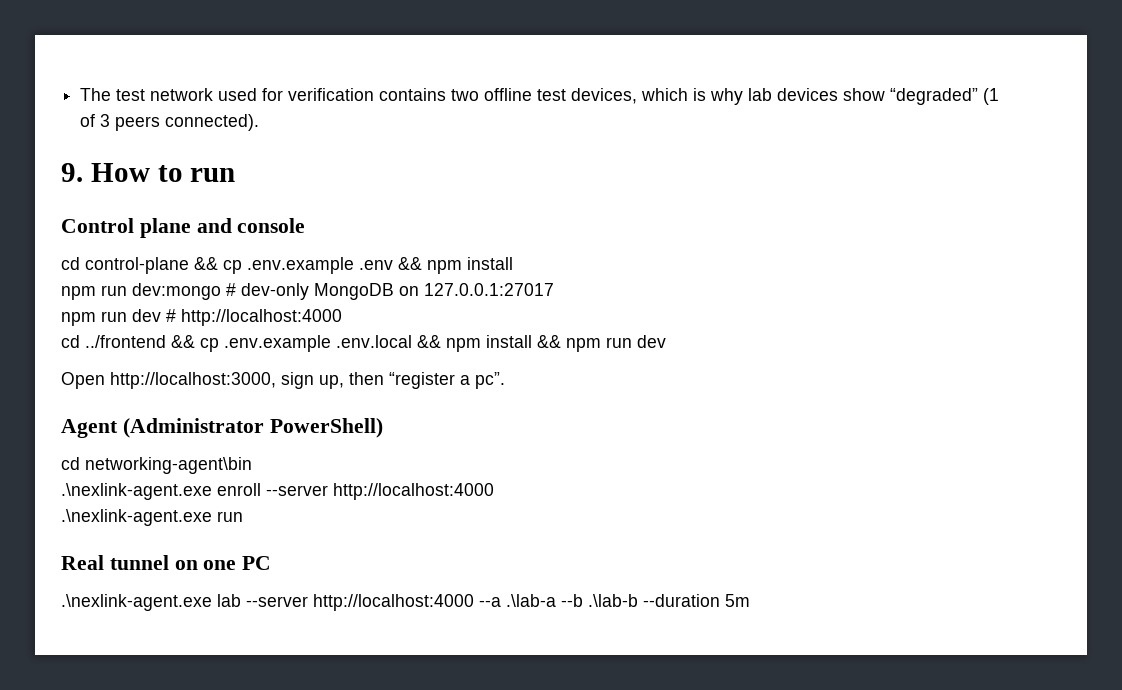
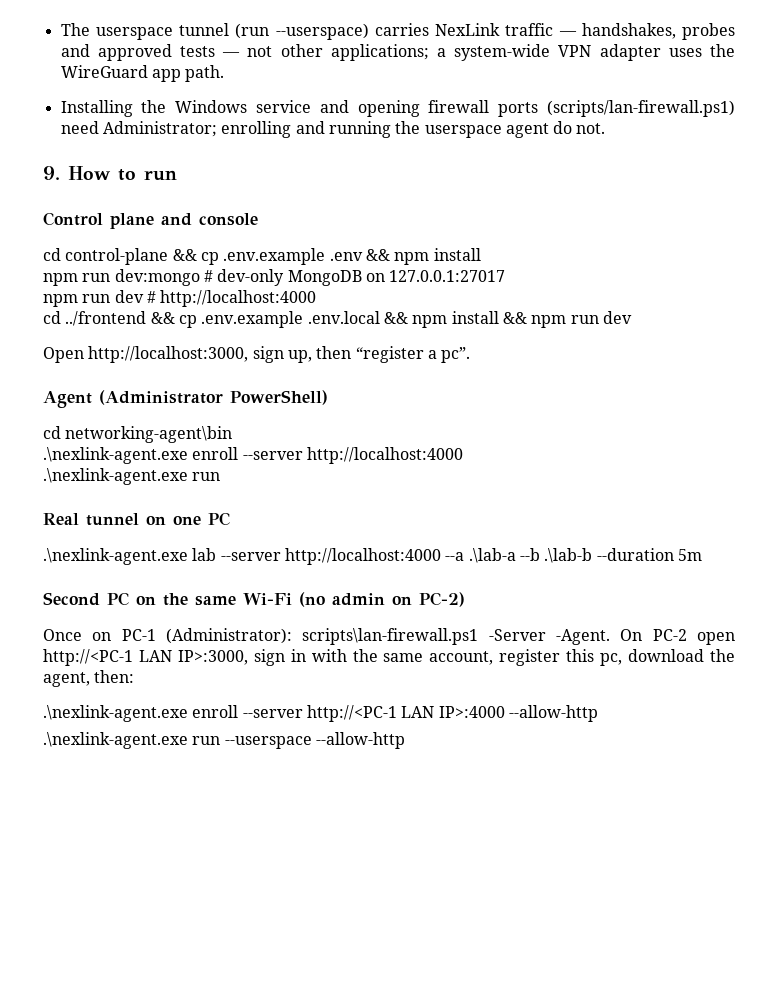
- The test network used for verification contains two offline test devices, which is why lab devices show “degraded” (1 of 3 peers connected).
+ The userspace tunnel (run --userspace) carries NexLink traffic — handshakes, probes and approved tests — not other applications; a system-wide VPN adapter uses the WireGuard app path.
+ Installing the Windows service and opening firewall ports (scripts/lan-firewall.ps1) need Administrator; enrolling and running the userspace agent do not.
+ Second PC on the same Wi-Fi (no admin on PC-2)
+ Once on PC-1 (Administrator): scripts\lan-firewall.ps1 -Server -Agent. On PC-2 open http://<PC-1 LAN IP>:3000, sign in with the same account, register this pc, download the agent, then:
+ .\nexlink-agent.exe enroll --server http://<PC-1 LAN IP>:4000 --allow-http
+ .\nexlink-agent.exe run --userspace --allow-http

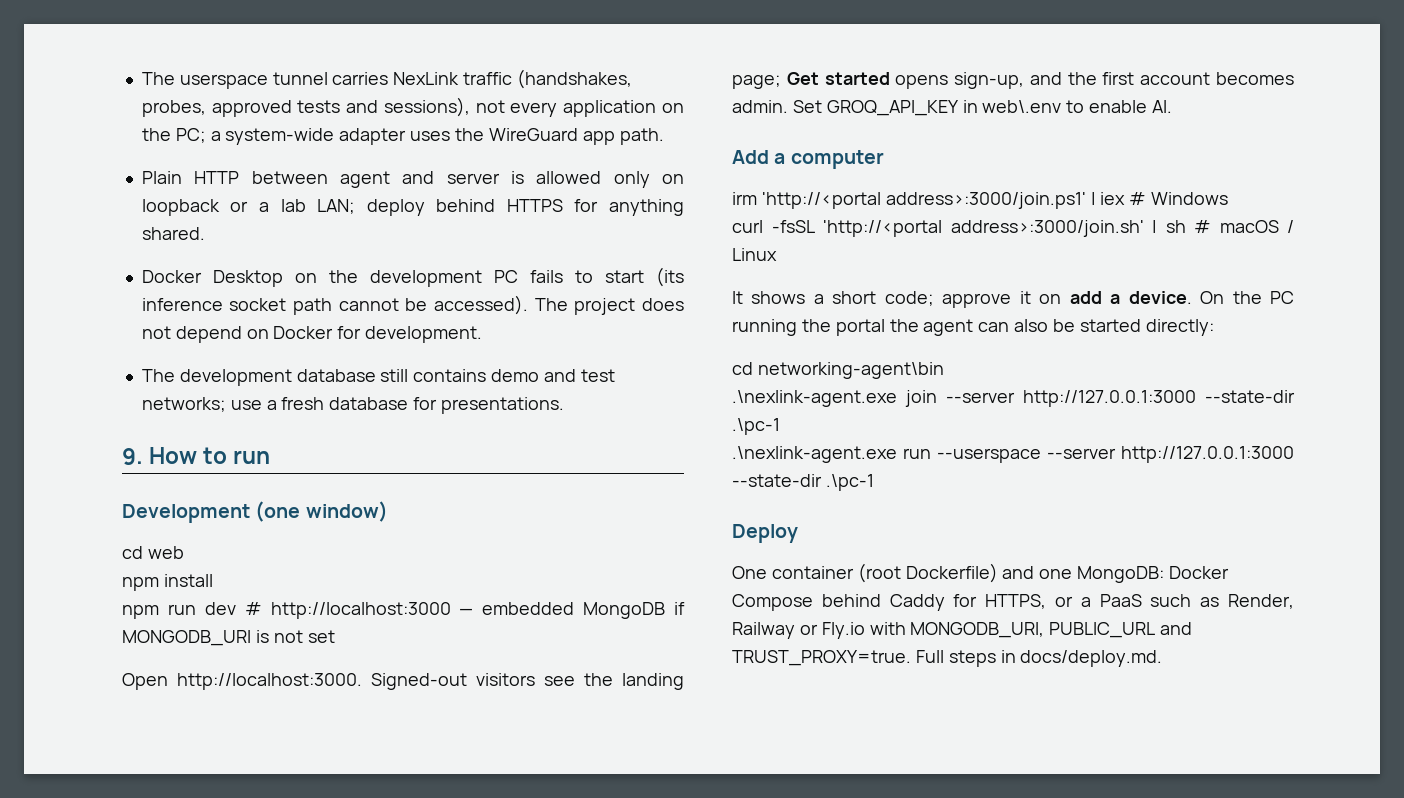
- The userspace tunnel (run --userspace) carries NexLink traffic — handshakes, probes and approved tests — not other applications; a system-wide VPN adapter uses the WireGuard app path.
+ The userspace tunnel carries NexLink traffic (handshakes, probes, approved tests and sessions), not every application on the PC; a system-wide adapter uses the WireGuard app path.
- Installing the Windows service and opening firewall ports (scripts/lan-firewall.ps1) need Administrator; enrolling and running the userspace agent do not.
+ Plain HTTP between agent and server is allowed only on loopback or a lab LAN; deploy behind HTTPS for anything shared.
+ Docker Desktop on the development PC fails to start (its inference socket path cannot be accessed). The project does not depend on Docker for development.
+ The development database still contains demo and test networks; use a fresh database for presentations.
  9. How to run
- Control plane and console
- cd control-plane && cp .env.example .env && npm install
- npm run dev:mongo # dev-only MongoDB on 127.0.0.1:27017
- npm run dev # http://localhost:4000
- cd ../frontend && cp .env.example .env.local && npm install && npm run dev
- Open http://localhost:3000, sign up, then “register a pc”.
- Agent (Administrator PowerShell)
+ Development (one window)
+ cd web
+ npm install
+ npm run dev # http://localhost:3000 — embedded MongoDB if MONGODB_URI is not set
+ Open http://localhost:3000. Signed-out visitors see the landing page; Get started opens sign-up, and the first account becomes admin. Set GROQ_API_KEY in web\.env to enable AI.
+ Add a computer
+ irm 'http://<portal address>:3000/join.ps1' | iex # Windows
+ curl -fsSL 'http://<portal address>:3000/join.sh' | sh # macOS / Linux
+ It shows a short code; approve it on add a device. On the PC running the portal the agent can also be started directly:
  cd networking-agent\bin
- .\nexlink-agent.exe enroll --server http://localhost:4000
- .\nexlink-agent.exe run
- Real tunnel on one PC
- .\nexlink-agent.exe lab --server http://localhost:4000 --a .\lab-a --b .\lab-b --duration 5m
- Second PC on the same Wi-Fi (no admin on PC-2)
- Once on PC-1 (Administrator): scripts\lan-firewall.ps1 -Server -Agent. On PC-2 open http://<PC-1 LAN IP>:3000, sign in with the same account, register this pc, download the agent, then:
- .\nexlink-agent.exe enroll --server http://<PC-1 LAN IP>:4000 --allow-http
- .\nexlink-agent.exe run --userspace --allow-http
+ .\nexlink-agent.exe join --server http://127.0.0.1:3000 --state-dir .\pc-1
+ .\nexlink-agent.exe run --userspace --server http://127.0.0.1:3000 --state-dir .\pc-1
+ Deploy
+ One container (root Dockerfile) and one MongoDB: Docker Compose behind Caddy for HTTPS, or a PaaS such as Render, Railway or Fly.io with MONGODB_URI, PUBLIC_URL and TRUST_PROXY=true. Full steps in docs/deploy.md.

